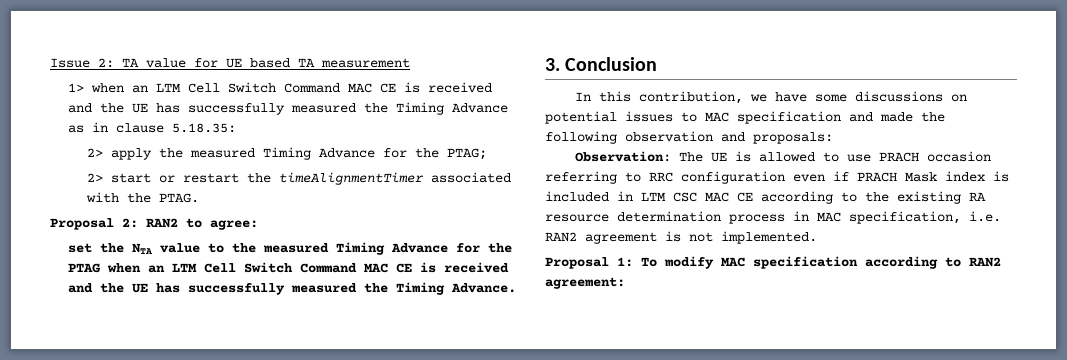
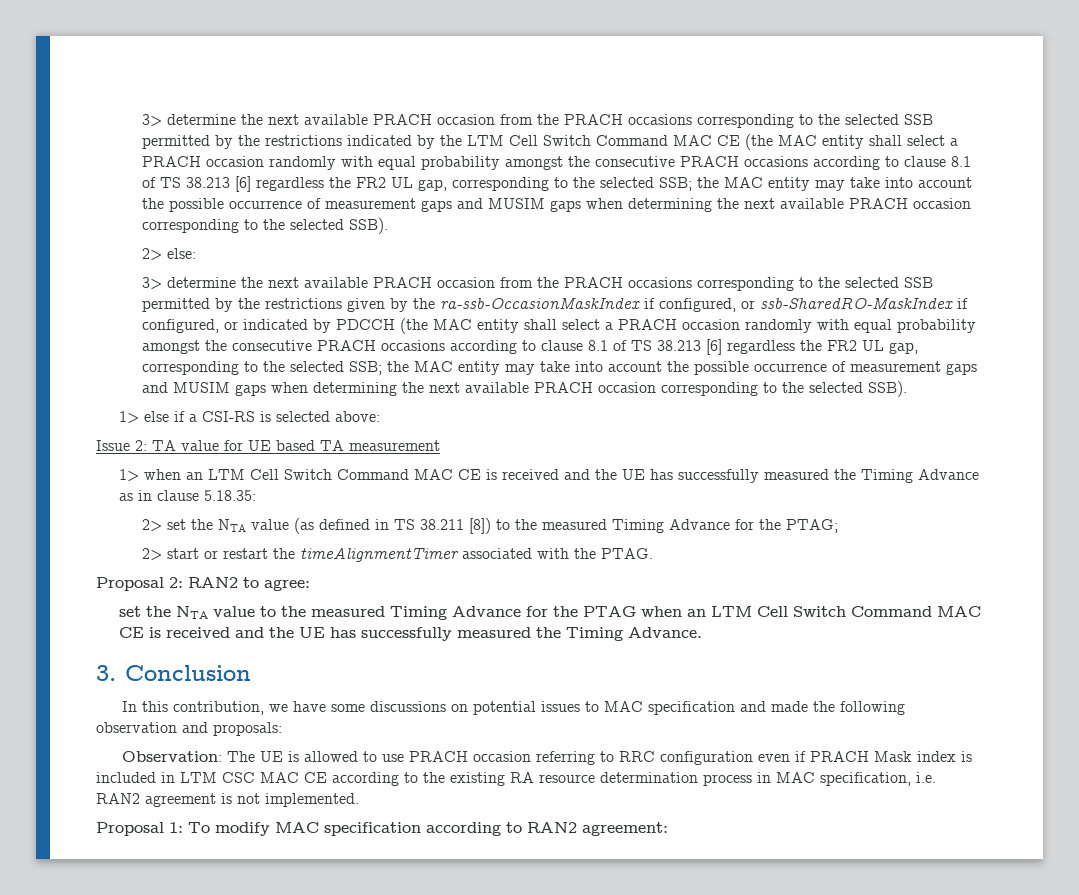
+ 3> determine the next available PRACH occasion from the PRACH occasions corresponding to the selected SSB permitted by the restrictions indicated by the LTM Cell Switch Command MAC CE (the MAC entity shall select a PRACH occasion randomly with equal probability amongst the consecutive PRACH occasions according to clause 8.1 of TS 38.213 [6] regardless the FR2 UL gap, corresponding to the selected SSB; the MAC entity may take into account the possible occurrence of measurement gaps and MUSIM gaps when determining the next available PRACH occasion corresponding to the selected SSB).
+ 2> else:
+ 3> determine the next available PRACH occasion from the PRACH occasions corresponding to the selected SSB permitted by the restrictions given by the ra-ssb-OccasionMaskIndex if configured, or ssb-SharedRO-MaskIndex if configured, or indicated by PDCCH (the MAC entity shall select a PRACH occasion randomly with equal probability amongst the consecutive PRACH occasions according to clause 8.1 of TS 38.213 [6] regardless the FR2 UL gap, corresponding to the selected SSB; the MAC entity may take into account the possible occurrence of measurement gaps and MUSIM gaps when determining the next available PRACH occasion corresponding to the selected SSB).
+ 1> else if a CSI-RS is selected above:
- 2> apply the measured Timing Advance for the PTAG;
+ 2> set the NTA value (as defined in TS 38.211 [8]) to the measured Timing Advance for the PTAG;

